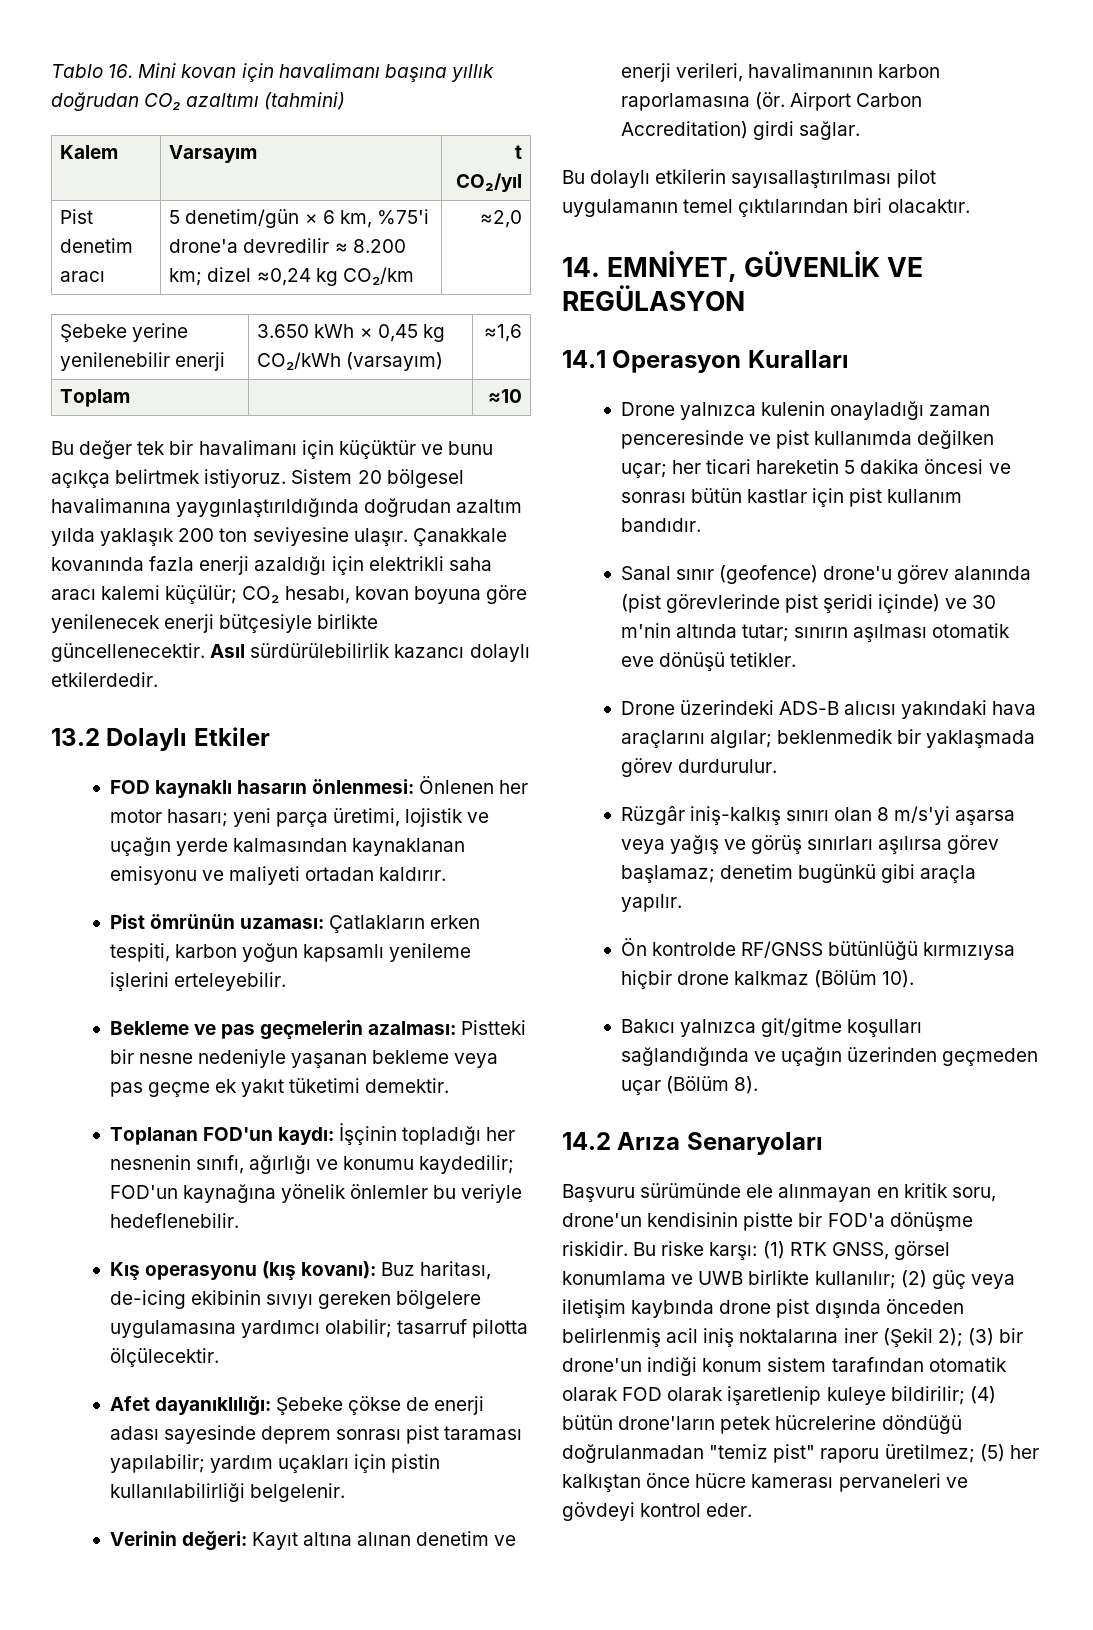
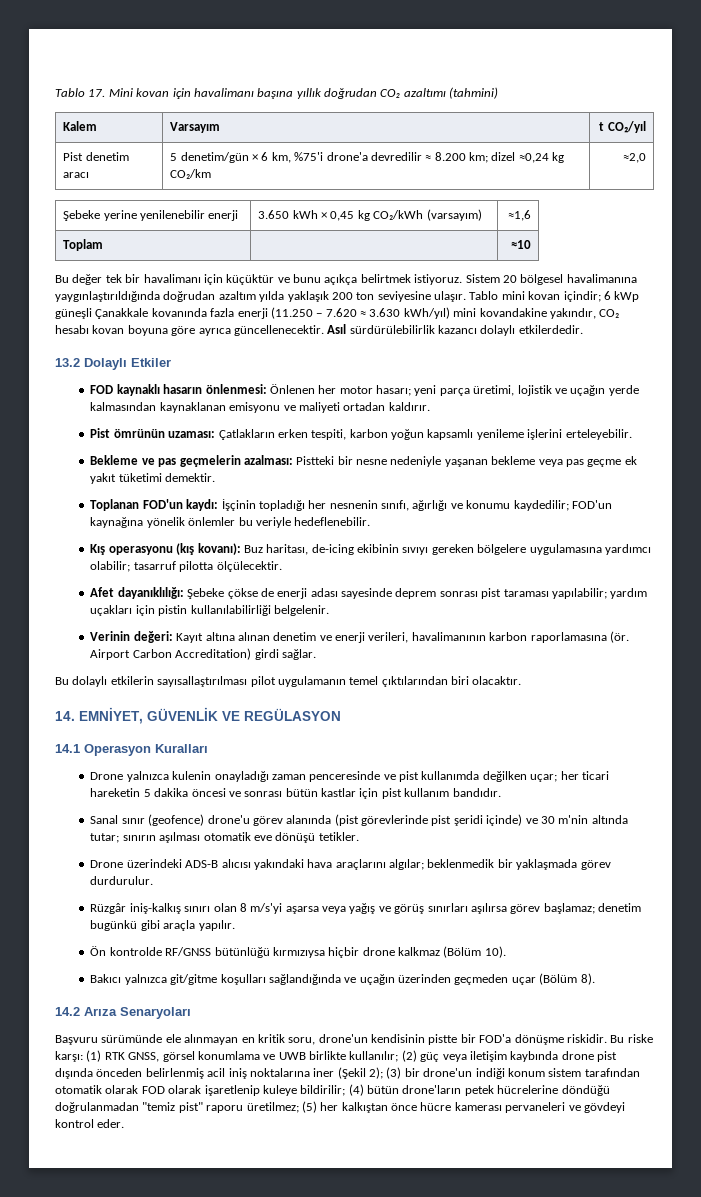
- Tablo 16. Mini kovan için havalimanı başına yıllık doğrudan CO₂ azaltımı (tahmini)
+ Tablo 17. Mini kovan için havalimanı başına yıllık doğrudan CO₂ azaltımı (tahmini)
- Çanakkale kovanında fazla enerji azaldığı için elektrikli saha aracı kalemi küçülür; CO₂ hesabı, kovan boyuna göre yenilenecek enerji bütçesiyle birlikte güncellenecektir.
+ Tablo mini kovan içindir; 6 kWp güneşli Çanakkale kovanında fazla enerji (11.250 − 7.620 ≈ 3.630 kWh/yıl) mini kovandakine yakındır, CO₂ hesabı kovan boyuna göre ayrıca güncellenecektir.

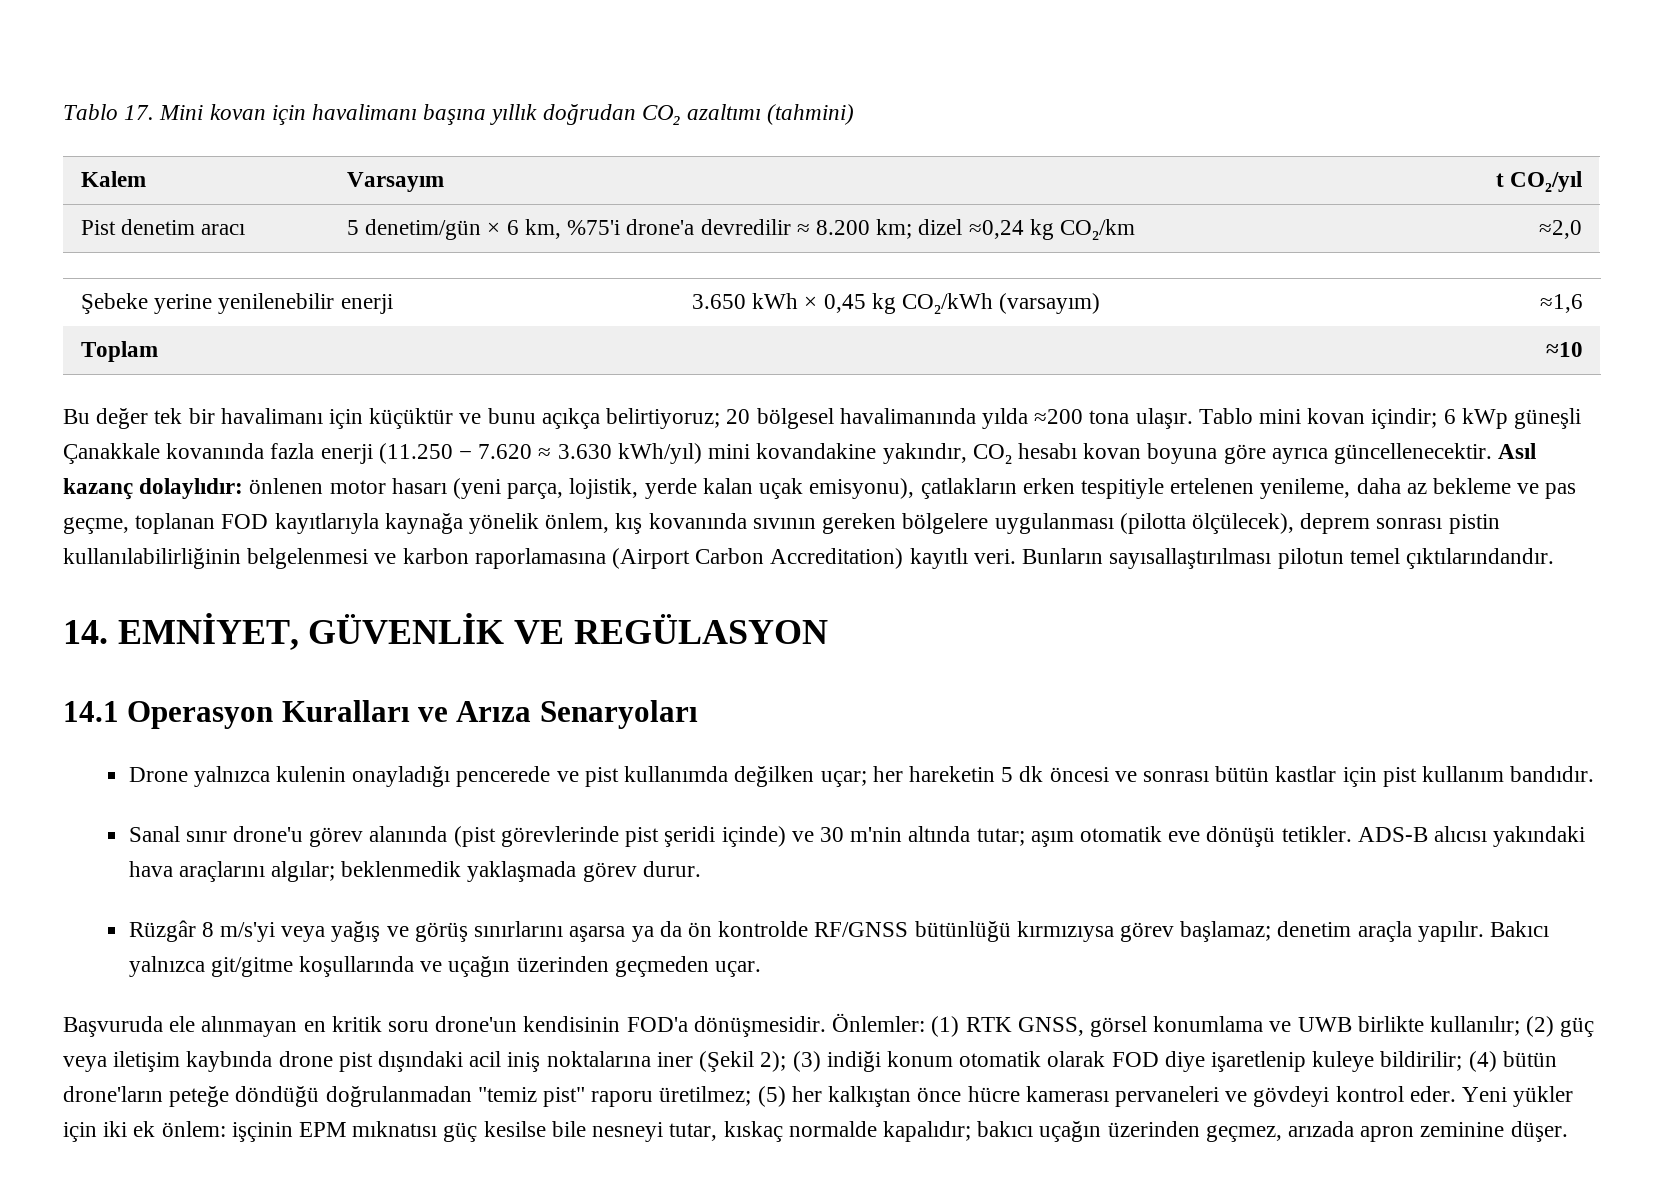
- Bu değer tek bir havalimanı için küçüktür ve bunu açıkça belirtmek istiyoruz. Sistem 20 bölgesel havalimanına yaygınlaştırıldığında doğrudan azaltım yılda yaklaşık 200 ton seviyesine ulaşır.
+ Bu değer tek bir havalimanı için küçüktür ve bunu açıkça belirtiyoruz; 20 bölgesel havalimanında yılda ≈200 tona ulaşır.
- Asıl sürdürülebilirlik kazancı dolaylı etkilerdedir.
- 13.2 Dolaylı Etkiler
- FOD kaynaklı hasarın önlenmesi: Önlenen her motor hasarı; yeni parça üretimi, lojistik ve uçağın yerde kalmasından kaynaklanan emisyonu ve maliyeti ortadan kaldırır.
- Pist ömrünün uzaması: Çatlakların erken tespiti, karbon yoğun kapsamlı yenileme işlerini erteleyebilir.
- Bekleme ve pas geçmelerin azalması: Pistteki bir nesne nedeniyle yaşanan bekleme veya pas geçme ek yakıt tüketimi demektir.
- Toplanan FOD'un kaydı: İşçinin topladığı her nesnenin sınıfı, ağırlığı ve konumu kaydedilir; FOD'un kaynağına yönelik önlemler bu veriyle hedeflenebilir.
- Kış operasyonu (kış kovanı): Buz haritası, de-icing ekibinin sıvıyı gereken bölgelere uygulamasına yardımcı olabilir; tasarruf pilotta ölçülecektir.
- Afet dayanıklılığı: Şebeke çökse de enerji adası sayesinde deprem sonrası pist taraması yapılabilir; yardım uçakları için pistin kullanılabilirliği belgelenir.
- Verinin değeri: Kayıt altına alınan denetim ve enerji verileri, havalimanının karbon raporlamasına (ör. Airport Carbon Accreditation) girdi sağlar.
- Bu dolaylı etkilerin sayısallaştırılması pilot uygulamanın temel çıktılarından biri olacaktır.
+ Asıl kazanç dolaylıdır: önlenen motor hasarı (yeni parça, lojistik, yerde kalan uçak emisyonu), çatlakların erken tespitiyle ertelenen yenileme, daha az bekleme ve pas geçme, toplanan FOD kayıtlarıyla kaynağa yönelik önlem, kış kovanında sıvının gereken bölgelere uygulanması (pilotta ölçülecek), deprem sonrası pistin kullanılabilirliğinin belgelenmesi ve karbon raporlamasına (Airport Carbon Accreditation) kayıtlı veri. Bunların sayısallaştırılması pilotun temel çıktılarındandır.
- 14.1 Operasyon Kuralları
+ 14.1 Operasyon Kuralları ve Arıza Senaryoları
- Drone yalnızca kulenin onayladığı zaman penceresinde ve pist kullanımda değilken uçar; her ticari hareketin 5 dakika öncesi ve sonrası bütün kastlar için pist kullanım bandıdır.
+ Drone yalnızca kulenin onayladığı pencerede ve pist kullanımda değilken uçar; her hareketin 5 dk öncesi ve sonrası bütün kastlar için pist kullanım bandıdır.
- Sanal sınır (geofence) drone'u görev alanında (pist görevlerinde pist şeridi içinde) ve 30 m'nin altında tutar; sınırın aşılması otomatik eve dönüşü tetikler.
- Drone üzerindeki ADS-B alıcısı yakındaki hava araçlarını algılar; beklenmedik bir yaklaşmada görev durdurulur.
+ Sanal sınır drone'u görev alanında (pist görevlerinde pist şeridi içinde) ve 30 m'nin altında tutar; aşım otomatik eve dönüşü tetikler. ADS-B alıcısı yakındaki hava araçlarını algılar; beklenmedik yaklaşmada görev durur.
- Rüzgâr iniş-kalkış sınırı olan 8 m/s'yi aşarsa veya yağış ve görüş sınırları aşılırsa görev başlamaz; denetim bugünkü gibi araçla yapılır.
- Ön kontrolde RF/GNSS bütünlüğü kırmızıysa hiçbir drone kalkmaz (Bölüm 10).
- Bakıcı yalnızca git/gitme koşulları sağlandığında ve uçağın üzerinden geçmeden uçar (Bölüm 8).
- 14.2 Arıza Senaryoları
- Başvuru sürümünde ele alınmayan en kritik soru, drone'un kendisinin pistte bir FOD'a dönüşme riskidir. Bu riske karşı:
+ Rüzgâr 8 m/s'yi veya yağış ve görüş sınırlarını aşarsa ya da ön kontrolde RF/GNSS bütünlüğü kırmızıysa görev başlamaz; denetim araçla yapılır. Bakıcı yalnızca git/gitme koşullarında ve uçağın üzerinden geçmeden uçar.
+ Başvuruda ele alınmayan en kritik soru drone'un kendisinin FOD'a dönüşmesidir. Önlemler:
- (2) güç veya iletişim kaybında drone pist dışında önceden belirlenmiş acil iniş noktalarına iner (Şekil 2);
+ (2) güç veya iletişim kaybında drone pist dışındaki acil iniş noktalarına iner (Şekil 2);
- (3) bir drone'un indiği konum sistem tarafından otomatik olarak FOD olarak işaretlenip kuleye bildirilir;
+ (3) indiği konum otomatik olarak FOD diye işaretlenip kuleye bildirilir;
- (4) bütün drone'ların petek hücrelerine döndüğü doğrulanmadan "temiz pist" raporu üretilmez;
+ (4) bütün drone'ların peteğe döndüğü doğrulanmadan "temiz pist" raporu üretilmez;
+ Yeni yükler için iki ek önlem: işçinin EPM mıknatısı güç kesilse bile nesneyi tutar, kıskaç normalde kapalıdır; bakıcı uçağın üzerinden geçmez, arızada apron zeminine düşer.

